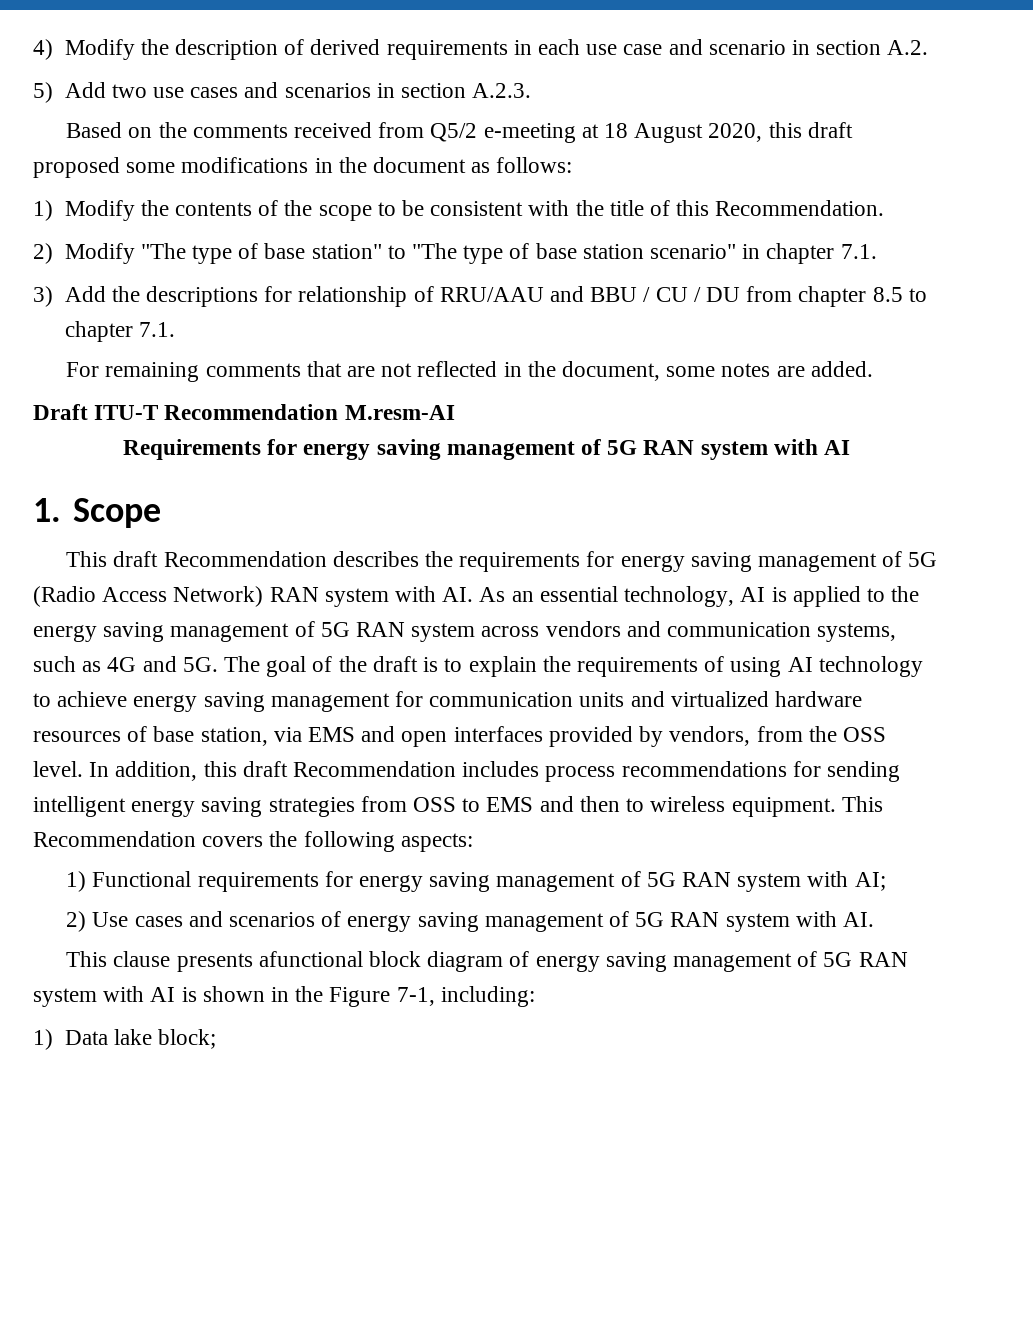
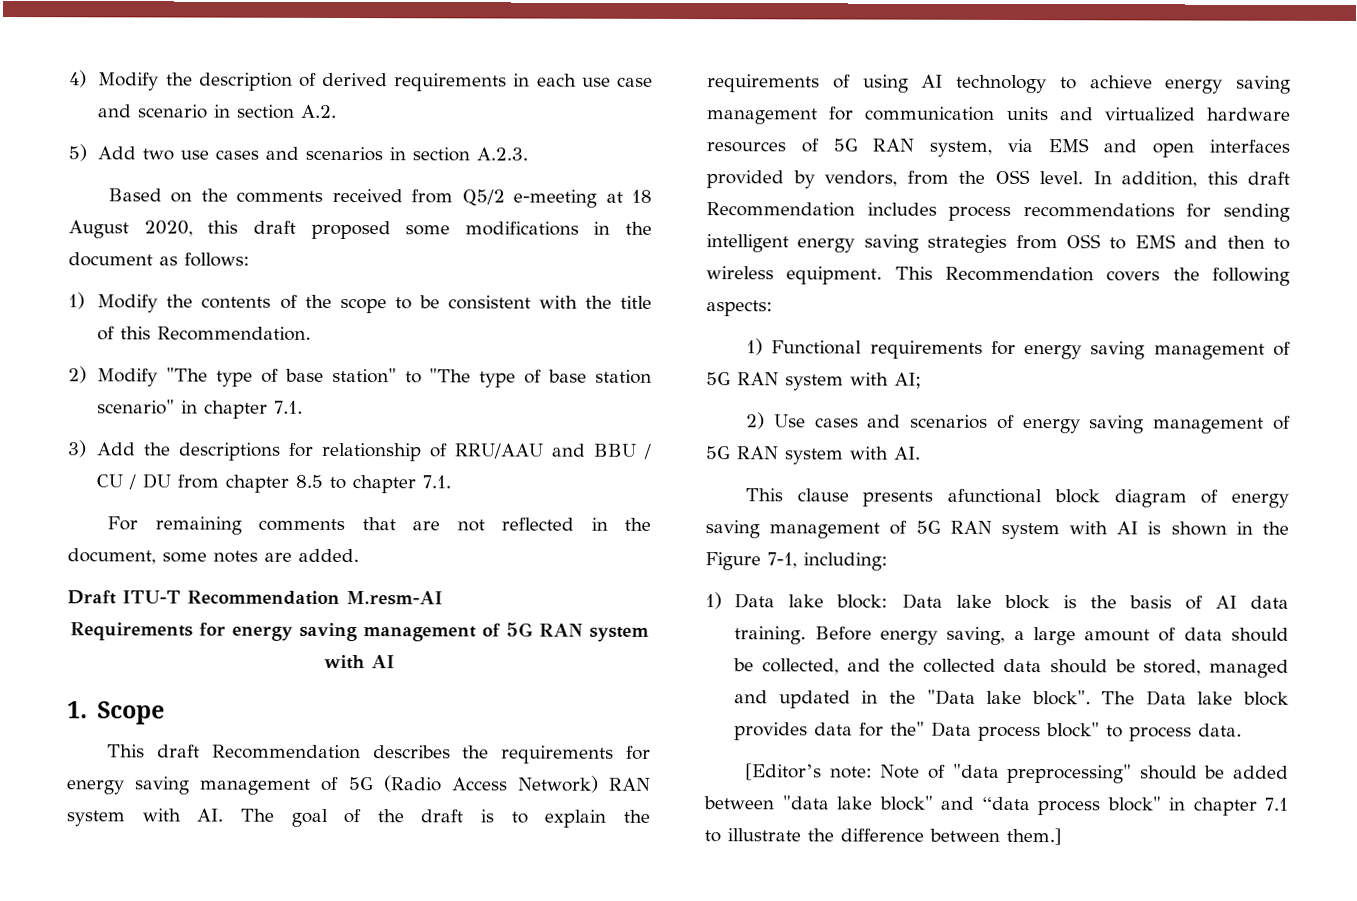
- This draft Recommendation describes the requirements for energy saving management of 5G (Radio Access Network) RAN system with AI. As an essential technology, AI is applied to the energy saving management of 5G RAN system across vendors and communication systems, such as 4G and 5G. The goal of the draft is to explain the requirements of using AI technology to achieve energy saving management for communication units and virtualized hardware resources of base station, via EMS and open interfaces provided by vendors, from the OSS level.
+ This draft Recommendation describes the requirements for energy saving management of 5G (Radio Access Network) RAN system with AI. The goal of the draft is to explain the requirements of using AI technology to achieve energy saving management for communication units and virtualized hardware resources of 5G RAN system, via EMS and open interfaces provided by vendors, from the OSS level.
- 1) Data lake block;
+ 1) Data lake block: Data lake block is the basis of AI data training. Before energy saving, a large amount of data should be collected, and the collected data should be stored, managed and updated in the "Data lake block". The Data lake block provides data for the" Data process block" to process data.
+ [Editor’s note: Note of "data preprocessing" should be added between "data lake block" and “data process block" in chapter 7.1 to illustrate the difference between them.]

